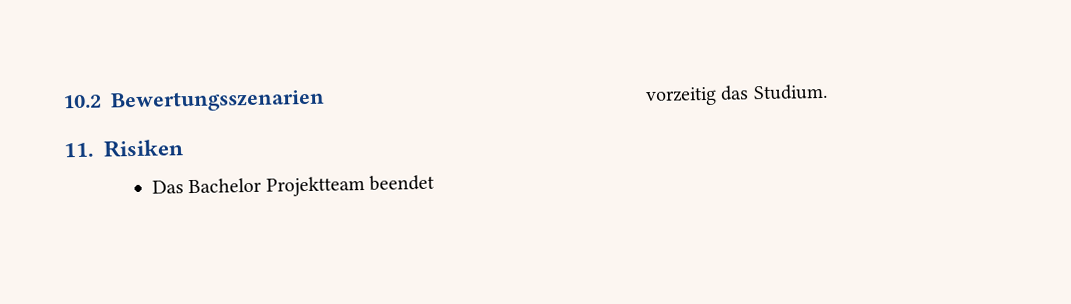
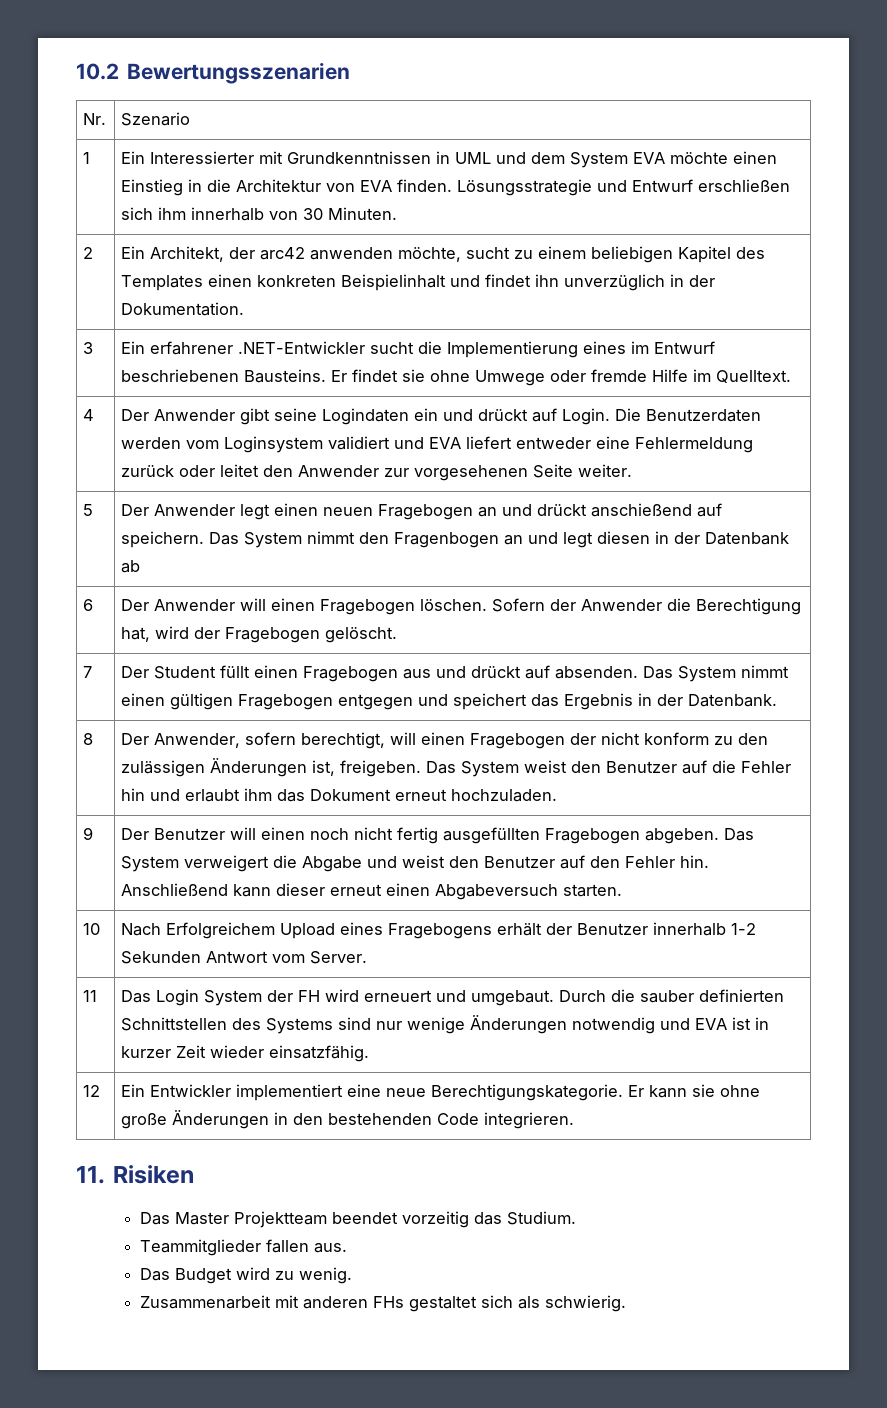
+ Nr. | Szenario
+ 1 | Ein Interessierter mit Grundkenntnissen in UML und dem System EVA möchte einen Einstieg in die Architektur von EVA finden. Lösungsstrategie und Entwurf erschließen sich ihm innerhalb von 30 Minuten.
+ 2 | Ein Architekt, der arc42 anwenden möchte, sucht zu einem beliebigen Kapitel des Templates einen konkreten Beispielinhalt und findet ihn unverzüglich in der Dokumentation.
+ 3 | Ein erfahrener .NET-Entwickler sucht die Implementierung eines im Entwurf beschriebenen Bausteins. Er findet sie ohne Umwege oder fremde Hilfe im Quelltext.
+ 4 | Der Anwender gibt seine Logindaten ein und drückt auf Login. Die Benutzerdaten werden vom Loginsystem validiert und EVA liefert entweder eine Fehlermeldung zurück oder leitet den Anwender zur vorgesehenen Seite weiter.
+ 5 | Der Anwender legt einen neuen Fragebogen an und drückt anschießend auf speichern. Das System nimmt den Fragenbogen an und legt diesen in der Datenbank ab
+ 6 | Der Anwender will einen Fragebogen löschen. Sofern der Anwender die Berechtigung hat, wird der Fragebogen gelöscht.
+ 7 | Der Student füllt einen Fragebogen aus und drückt auf absenden. Das System nimmt einen gültigen Fragebogen entgegen und speichert das Ergebnis in der Datenbank.
+ 8 | Der Anwender, sofern berechtigt, will einen Fragebogen der nicht konform zu den zulässigen Änderungen ist, freigeben. Das System weist den Benutzer auf die Fehler hin und erlaubt ihm das Dokument erneut hochzuladen.
+ 9 | Der Benutzer will einen noch nicht fertig ausgefüllten Fragebogen abgeben. Das System verweigert die Abgabe und weist den Benutzer auf den Fehler hin. Anschließend kann dieser erneut einen Abgabeversuch starten.
+ 10 | Nach Erfolgreichem Upload eines Fragebogens erhält der Benutzer innerhalb 1-2 Sekunden Antwort vom Server.
+ 11 | Das Login System der FH wird erneuert und umgebaut. Durch die sauber definierten Schnittstellen des Systems sind nur wenige Änderungen notwendig und EVA ist in kurzer Zeit wieder einsatzfähig.
+ 12 | Ein Entwickler implementiert eine neue Berechtigungskategorie. Er kann sie ohne große Änderungen in den bestehenden Code integrieren.
- Das Bachelor Projektteam beendet vorzeitig das Studium.
+ Das Master Projektteam beendet vorzeitig das Studium.
+ Teammitglieder fallen aus.
+ Das Budget wird zu wenig.
+ Zusammenarbeit mit anderen FHs gestaltet sich als schwierig.

